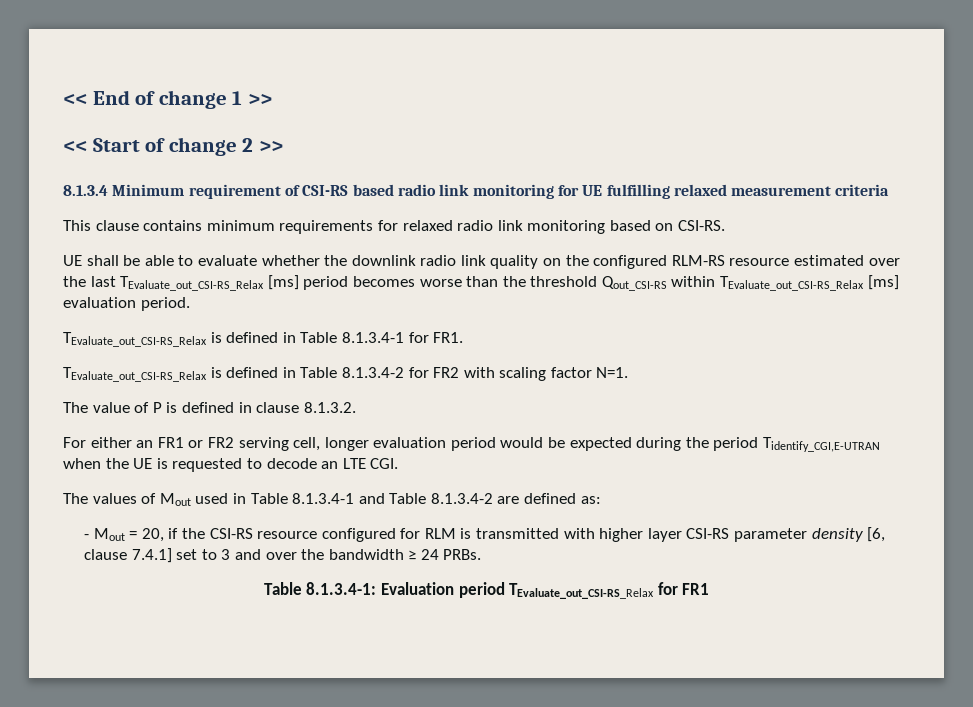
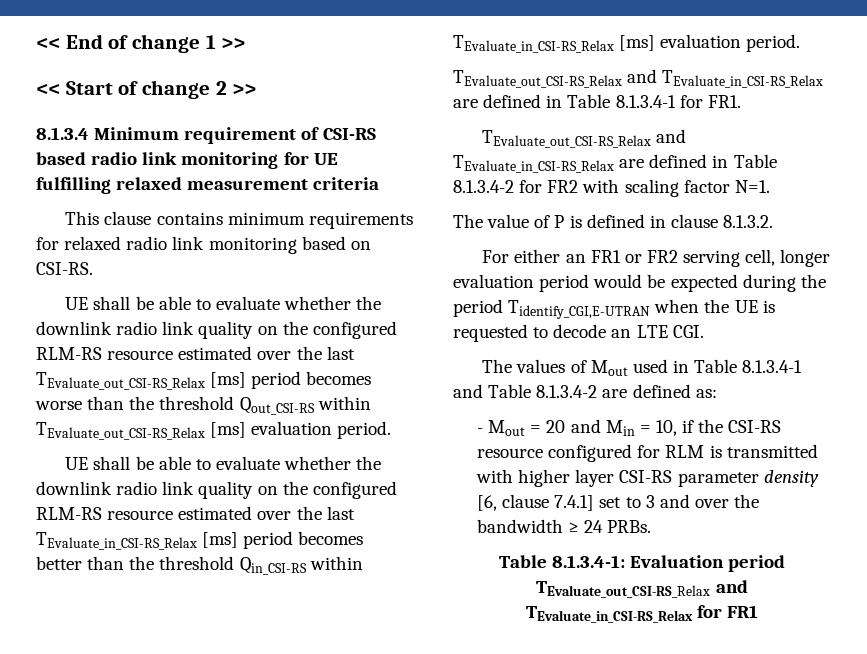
- TEvaluate_out_CSI-RS_Relax is defined in Table 8.1.3.4-1 for FR1.
+ UE shall be able to evaluate whether the downlink radio link quality on the configured RLM-RS resource estimated over the last TEvaluate_in_CSI-RS_Relax [ms] period becomes better than the threshold Qin_CSI-RS within TEvaluate_in_CSI-RS_Relax [ms] evaluation period.
+ TEvaluate_out_CSI-RS_Relax and TEvaluate_in_CSI-RS_Relax are defined in Table 8.1.3.4-1 for FR1.
- TEvaluate_out_CSI-RS_Relax is defined in Table 8.1.3.4-2 for FR2 with scaling factor N=1.
+ TEvaluate_out_CSI-RS_Relax and TEvaluate_in_CSI-RS_Relax are defined in Table 8.1.3.4-2 for FR2 with scaling factor N=1.
- - Mout = 20, if the CSI-RS resource configured for RLM is transmitted with higher layer CSI-RS parameter density [6, clause 7.4.1] set to 3 and over the bandwidth ≥ 24 PRBs.
+ - Mout = 20 and Min = 10, if the CSI-RS resource configured for RLM is transmitted with higher layer CSI-RS parameter density [6, clause 7.4.1] set to 3 and over the bandwidth ≥ 24 PRBs.
- Table 8.1.3.4-1: Evaluation period TEvaluate_out_CSI-RS_Relax for FR1
+ Table 8.1.3.4-1: Evaluation period TEvaluate_out_CSI-RS_Relax and TEvaluate_in_CSI-RS_Relax for FR1

